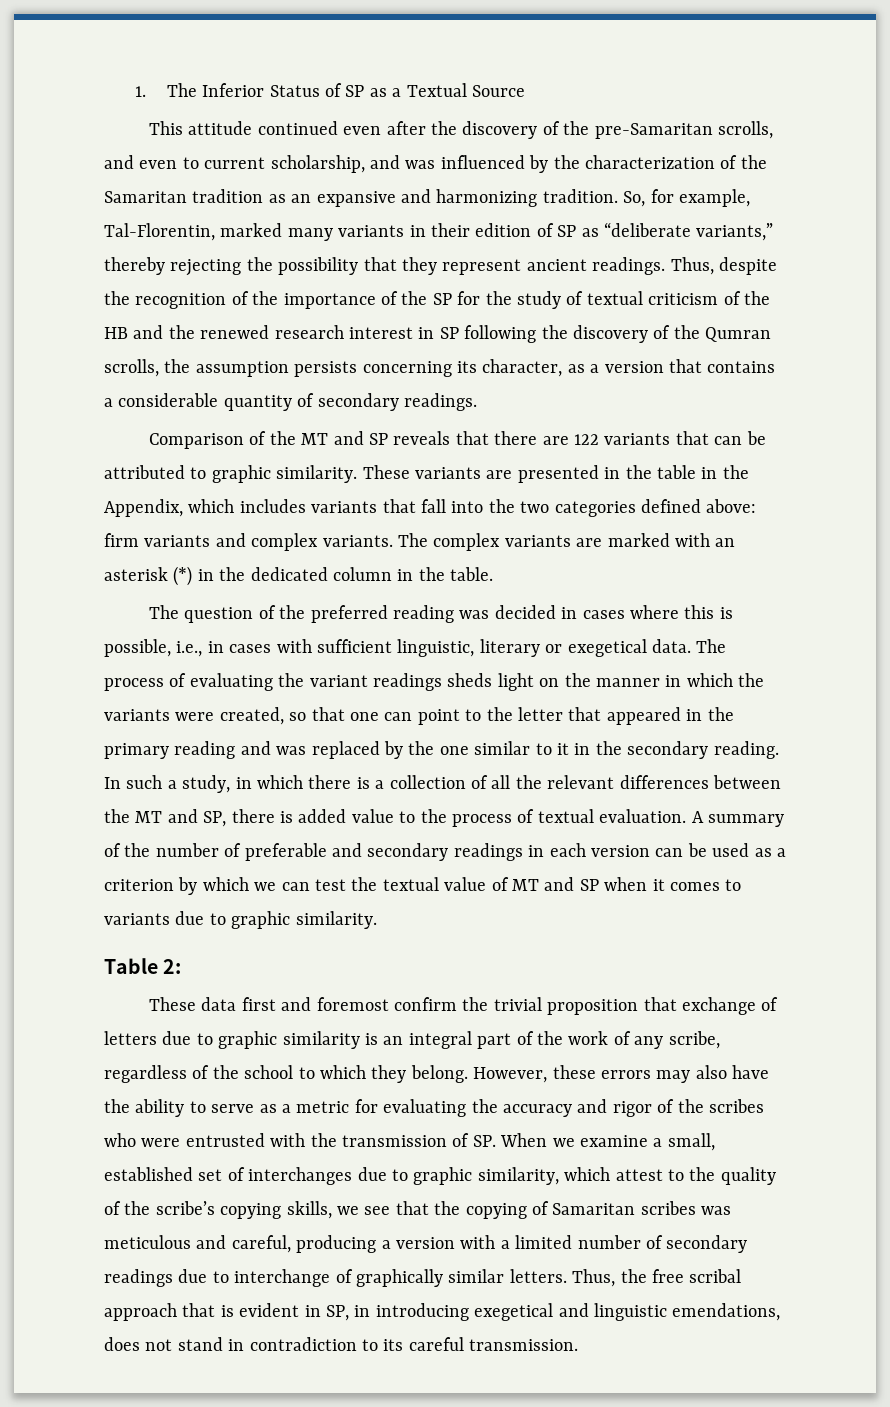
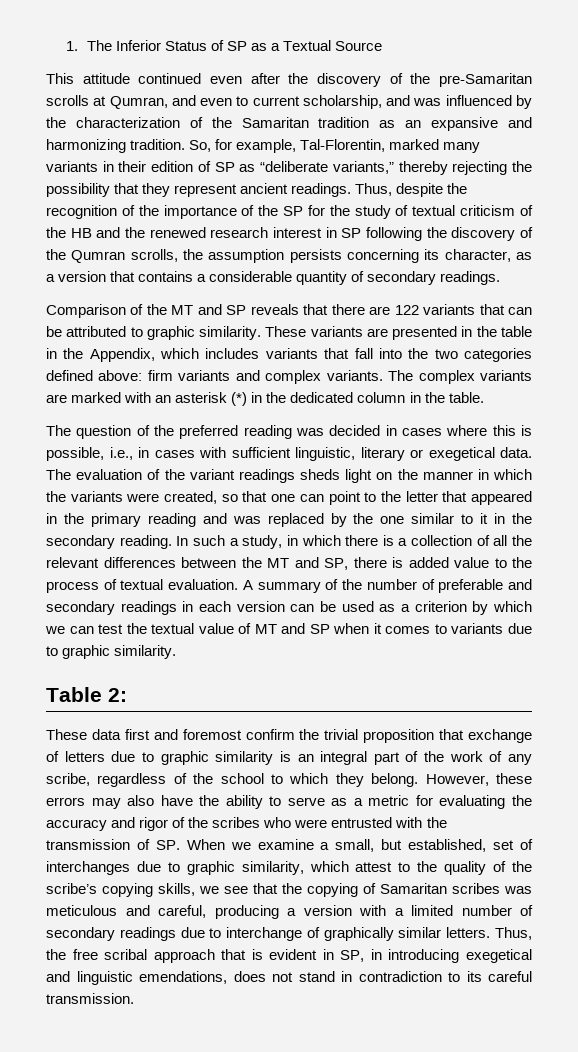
- This attitude continued even after the discovery of the pre-Samaritan scrolls, and even to current scholarship, and was influenced by the characterization of the Samaritan tradition as an expansive and harmonizing tradition.
+ This attitude continued even after the discovery of the pre-Samaritan scrolls at Qumran, and even to current scholarship, and was influenced by the characterization of the Samaritan tradition as an expansive and harmonizing tradition.
- The process of evaluating the variant readings sheds light on the manner in which the variants were created, so that one can point to the letter that appeared in the primary reading and was replaced by the one similar to it in the secondary reading.
+ The evaluation of the variant readings sheds light on the manner in which the variants were created, so that one can point to the letter that appeared in the primary reading and was replaced by the one similar to it in the secondary reading.
- However, these errors may also have the ability to serve as a metric for evaluating the accuracy and rigor of the scribes who were entrusted with the transmission of SP. When we examine a small, established set of interchanges due to graphic similarity, which attest to the quality of the scribe’s copying skills, we see that the copying of Samaritan scribes was meticulous and careful, producing a version with a limited number of secondary readings due to interchange of graphically similar letters.
+ However, these errors may also have the ability to serve as a metric for evaluating the accuracy and rigor of the scribes who were entrusted with the transmission of SP. When we examine a small, but established, set of interchanges due to graphic similarity, which attest to the quality of the scribe’s copying skills, we see that the copying of Samaritan scribes was meticulous and careful, producing a version with a limited number of secondary readings due to interchange of graphically similar letters.

